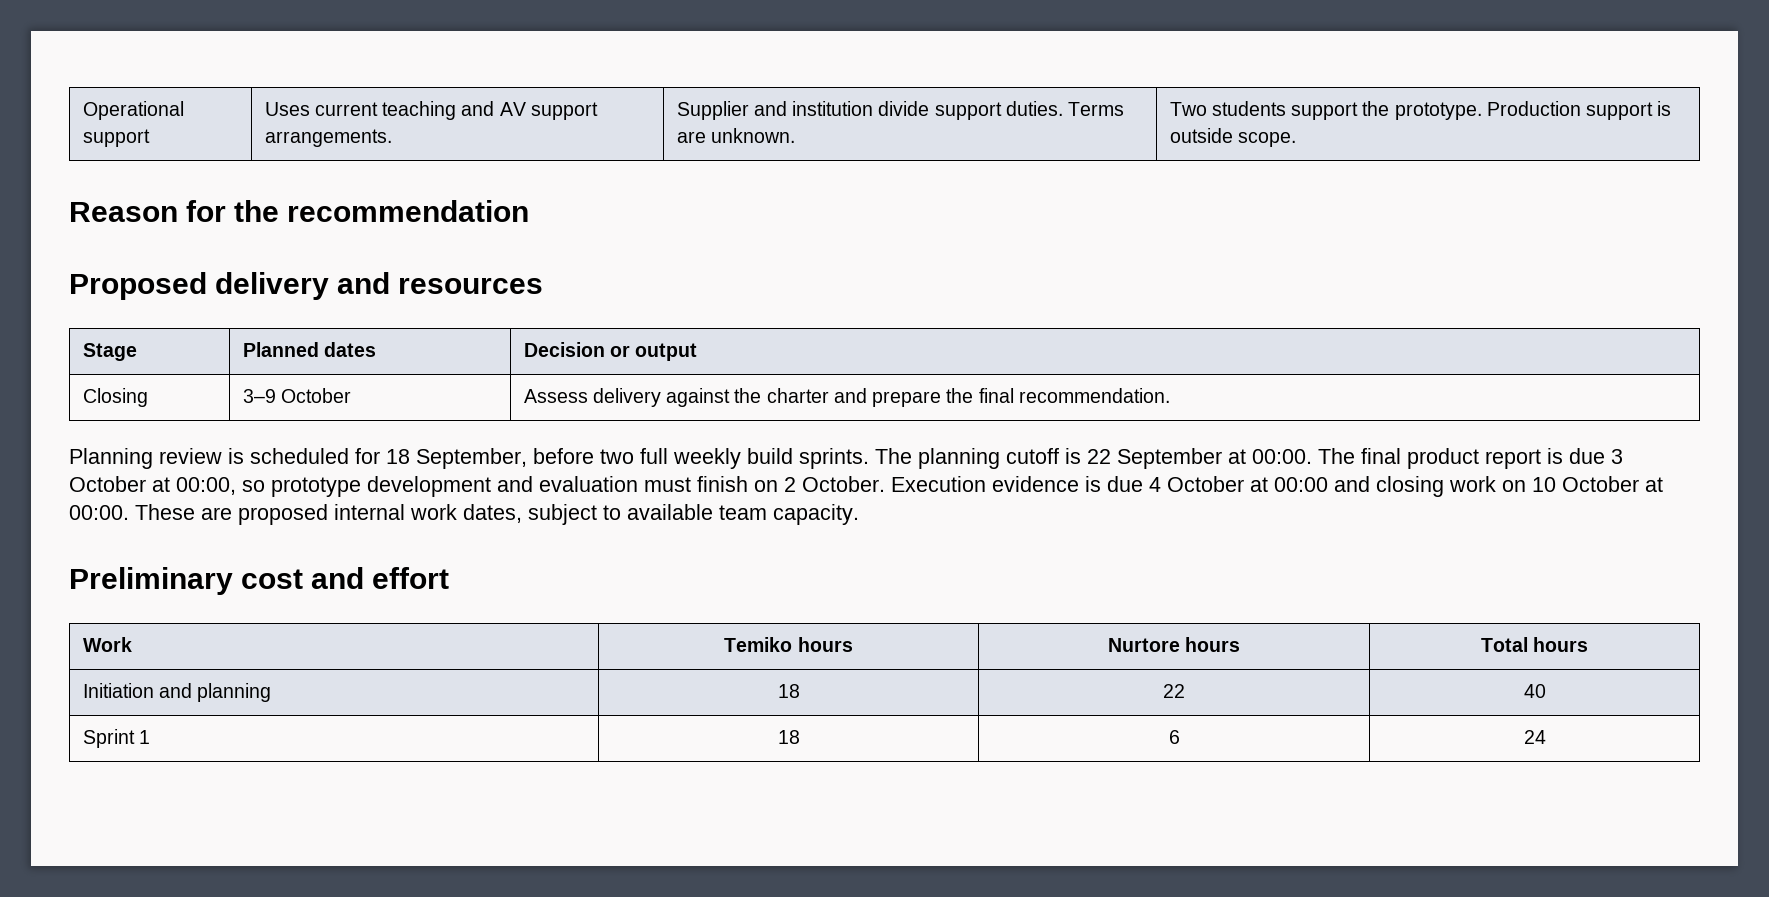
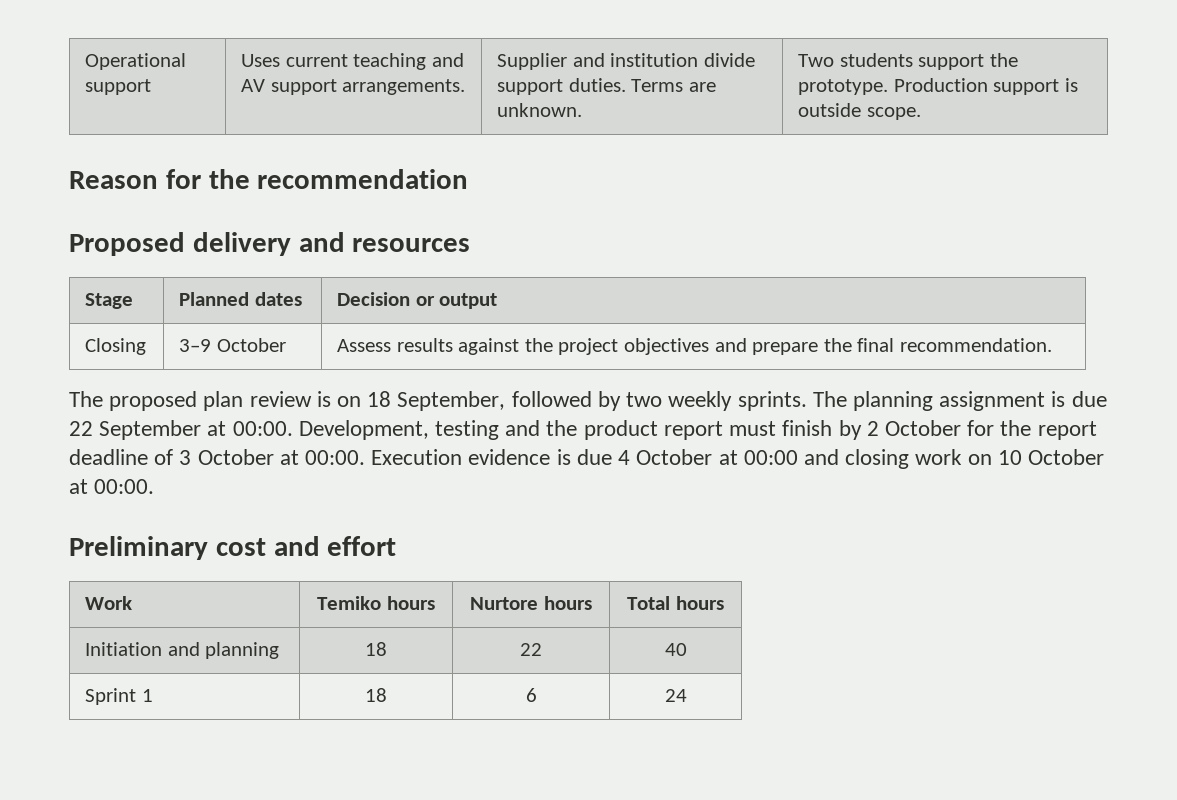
- Closing | 3–9 October | Assess delivery against the charter and prepare the final recommendation.
+ Closing | 3–9 October | Assess results against the project objectives and prepare the final recommendation.
- Planning review is scheduled for 18 September, before two full weekly build sprints. The planning cutoff is 22 September at 00:00. The final product report is due 3 October at 00:00, so prototype development and evaluation must finish on 2 October.
+ The proposed plan review is on 18 September, followed by two weekly sprints. The planning assignment is due 22 September at 00:00. Development, testing and the product report must finish by 2 October for the report deadline of 3 October at 00:00.
- These are proposed internal work dates, subject to available team capacity.

